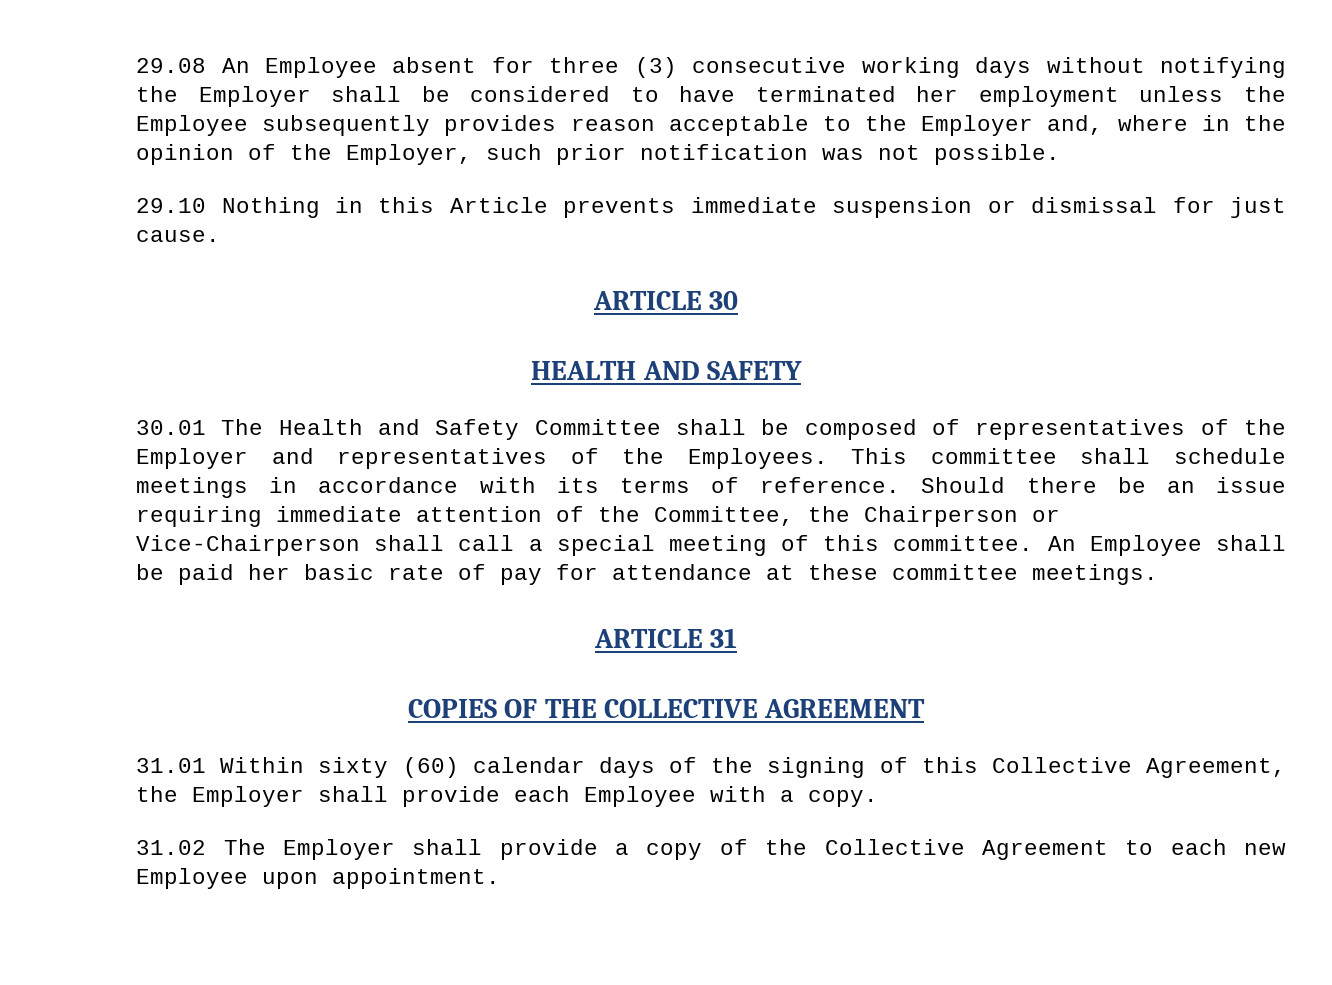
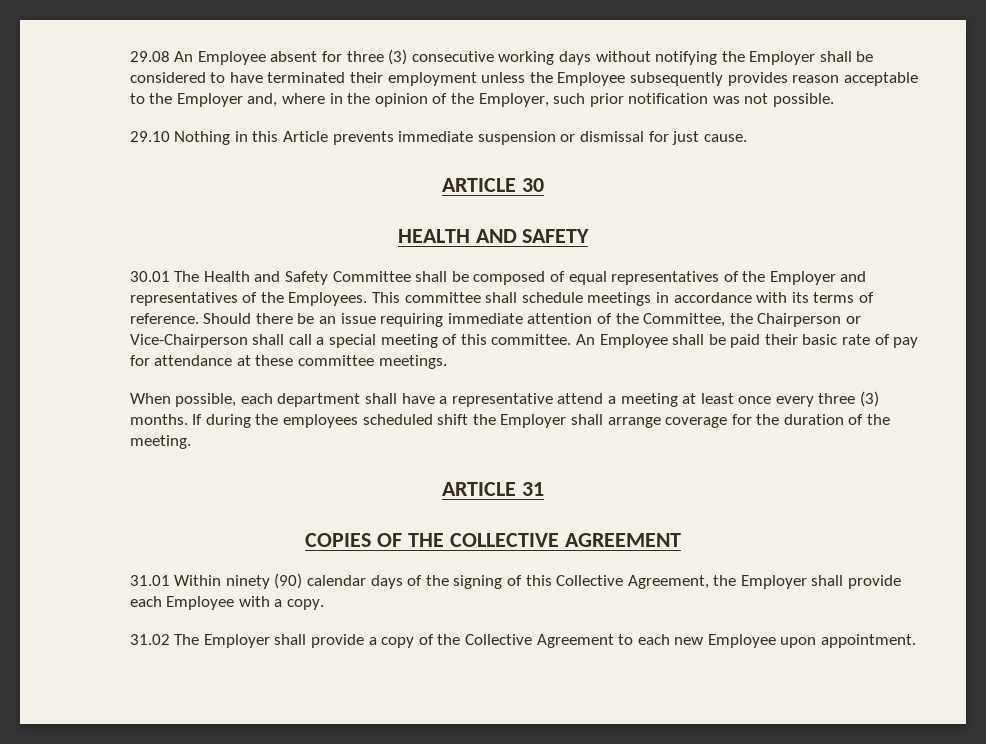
- 29.08 An Employee absent for three (3) consecutive working days without notifying the Employer shall be considered to have terminated her employment unless the Employee subsequently provides reason acceptable to the Employer and, where in the opinion of the Employer, such prior notification was not possible.
+ 29.08 An Employee absent for three (3) consecutive working days without notifying the Employer shall be considered to have terminated their employment unless the Employee subsequently provides reason acceptable to the Employer and, where in the opinion of the Employer, such prior notification was not possible.
- 30.01 The Health and Safety Committee shall be composed of representatives of the Employer and representatives of the Employees.
+ 30.01 The Health and Safety Committee shall be composed of equal representatives of the Employer and representatives of the Employees.
- An Employee shall be paid her basic rate of pay for attendance at these committee meetings.
+ An Employee shall be paid their basic rate of pay for attendance at these committee meetings.
+ When possible, each department shall have a representative attend a meeting at least once every three (3) months. If during the employees scheduled shift the Employer shall arrange coverage for the duration of the meeting.
- 31.01 Within sixty (60) calendar days of the signing of this Collective Agreement, the Employer shall provide each Employee with a copy.
+ 31.01 Within ninety (90) calendar days of the signing of this Collective Agreement, the Employer shall provide each Employee with a copy.

